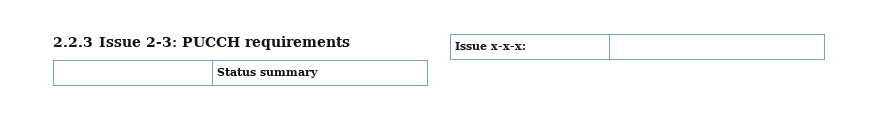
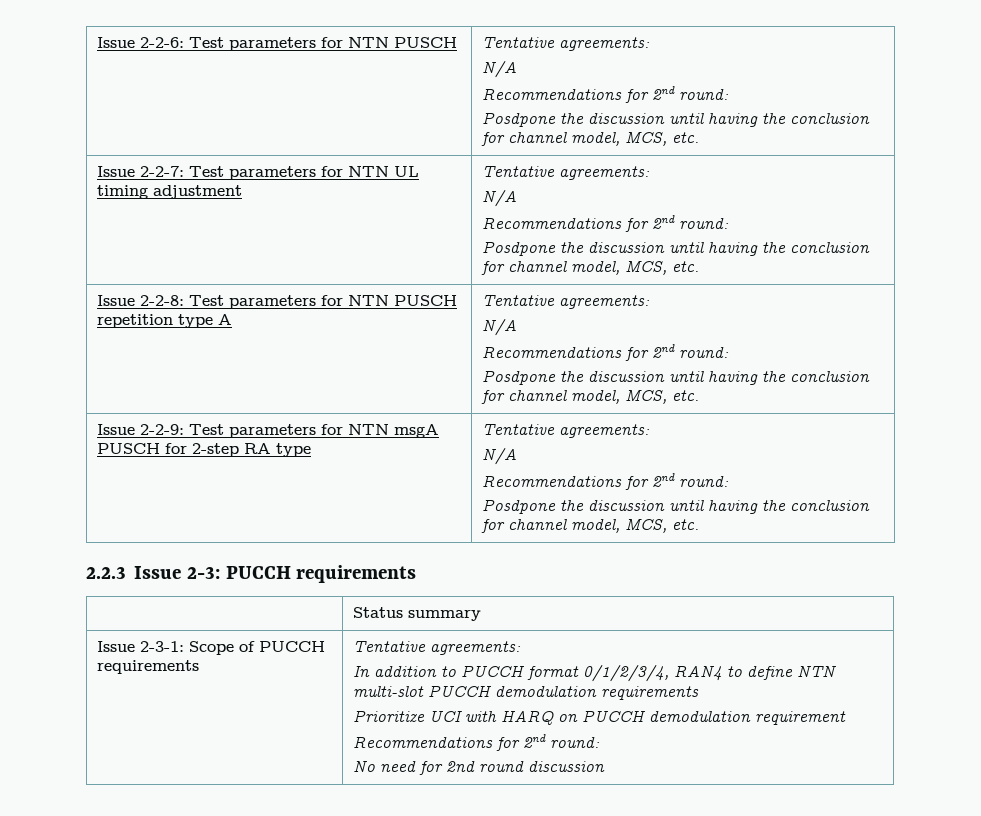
+ Issue 2-2-6: Test parameters for NTN PUSCH | Tentative agreements:
+ N/A
+ Recommendations for 2nd round:
+ Posdpone the discussion until having the conclusion for channel model, MCS, etc.
+ Issue 2-2-7: Test parameters for NTN UL timing adjustment | Tentative agreements:
+ N/A
+ Recommendations for 2nd round:
+ Posdpone the discussion until having the conclusion for channel model, MCS, etc.
+ Issue 2-2-8: Test parameters for NTN PUSCH repetition type A | Tentative agreements:
+ N/A
+ Recommendations for 2nd round:
+ Posdpone the discussion until having the conclusion for channel model, MCS, etc.
+ Issue 2-2-9: Test parameters for NTN msgA PUSCH for 2-step RA type | Tentative agreements:
+ N/A
+ Recommendations for 2nd round:
+ Posdpone the discussion until having the conclusion for channel model, MCS, etc.
- Issue x-x-x: |
+ Issue 2-3-1: Scope of PUCCH requirements | Tentative agreements:
+ In addition to PUCCH format 0/1/2/3/4, RAN4 to define NTN multi-slot PUCCH demodulation requirements
+ Prioritize UCI with HARQ on PUCCH demodulation requirement
+ Recommendations for 2nd round:
+ No need for 2nd round discussion

